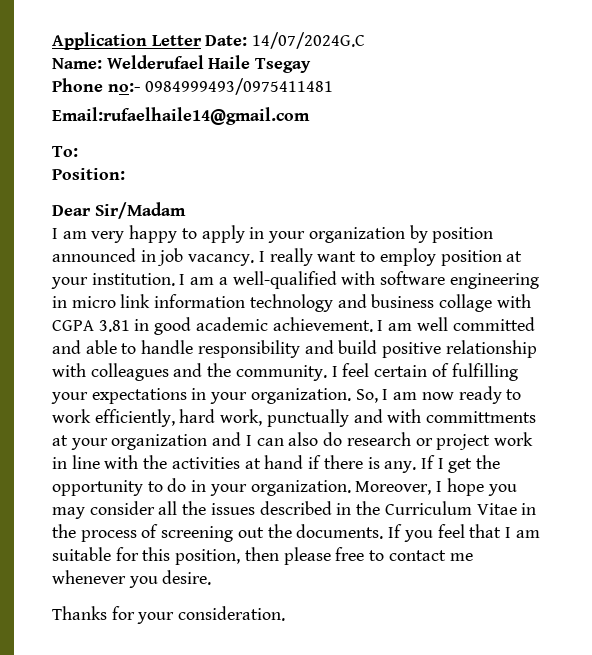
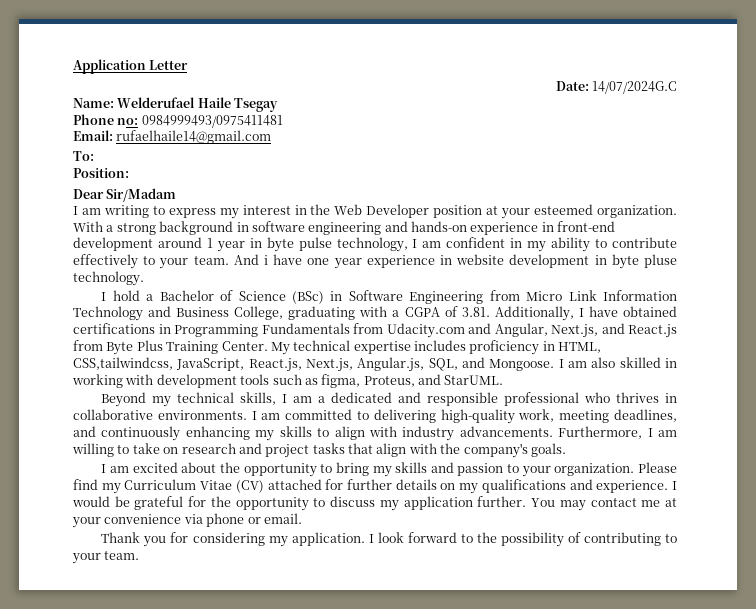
- Application Letter Date: 14/07/2024G.C
+ Application Letter
+ Date: 14/07/2024G.C
- Phone no:- 0984999493/0975411481
+ Phone no: 0984999493/0975411481
- Email:rufaelhaile14@gmail.com
+ Email: rufaelhaile14@gmail.com
- I am very happy to apply in your organization by position announced in job vacancy. I really want to employ position at your institution. I am a well-qualified with software engineering in micro link information technology and business collage with CGPA 3.81 in good academic achievement. I am well committed and able to handle responsibility and build positive relationship with colleagues and the community. I feel certain of fulfilling your expectations in your organization. So, I am now ready to work efficiently, hard work, punctually and with committments at your organization and I can also do research or project work in line with the activities at hand if there is any. If I get the opportunity to do in your organization. Moreover, I hope you may consider all the issues described in the Curriculum Vitae in the process of screening out the documents. If you feel that I am suitable for this position, then please free to contact me whenever you desire.
- Thanks for your consideration.
+ I am writing to express my interest in the Web Developer position at your esteemed organization. With a strong background in software engineering and hands-on experience in front-end development around 1 year in byte pulse technology, I am confident in my ability to contribute effectively to your team. And i have one year experience in website development in byte pluse technology.
+ I hold a Bachelor of Science (BSc) in Software Engineering from Micro Link Information Technology and Business College, graduating with a CGPA of 3.81. Additionally, I have obtained certifications in Programming Fundamentals from Udacity.com and Angular, Next.js, and React.js from Byte Plus Training Center. My technical expertise includes proficiency in HTML, CSS,tailwindcss, JavaScript, React.js, Next.js, Angular.js, SQL, and Mongoose. I am also skilled in working with development tools such as figma, Proteus, and StarUML.
+ Beyond my technical skills, I am a dedicated and responsible professional who thrives in collaborative environments. I am committed to delivering high-quality work, meeting deadlines, and continuously enhancing my skills to align with industry advancements. Furthermore, I am willing to take on research and project tasks that align with the company's goals.
+ I am excited about the opportunity to bring my skills and passion to your organization. Please find my Curriculum Vitae (CV) attached for further details on my qualifications and experience. I would be grateful for the opportunity to discuss my application further. You may contact me at your convenience via phone or email.
+ Thank you for considering my application. I look forward to the possibility of contributing to your team.

